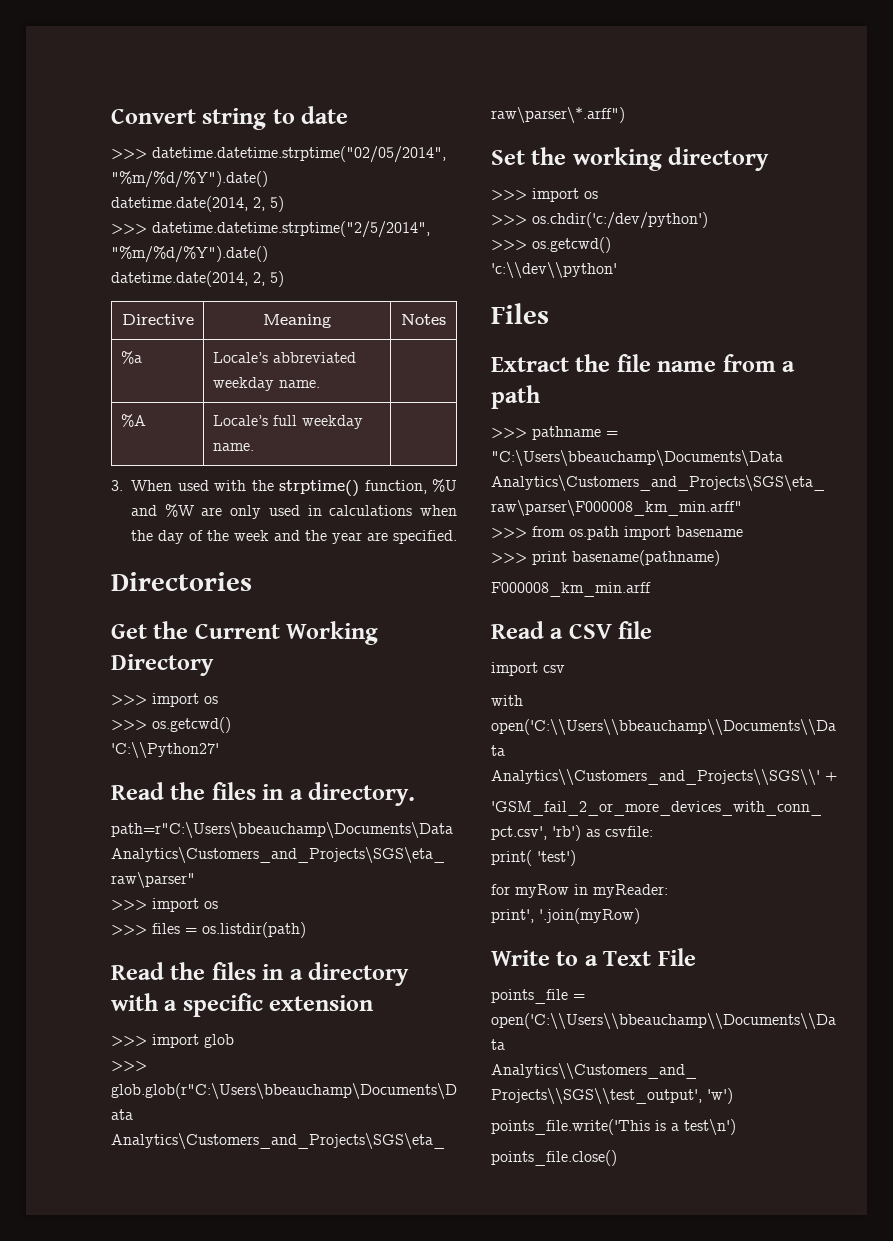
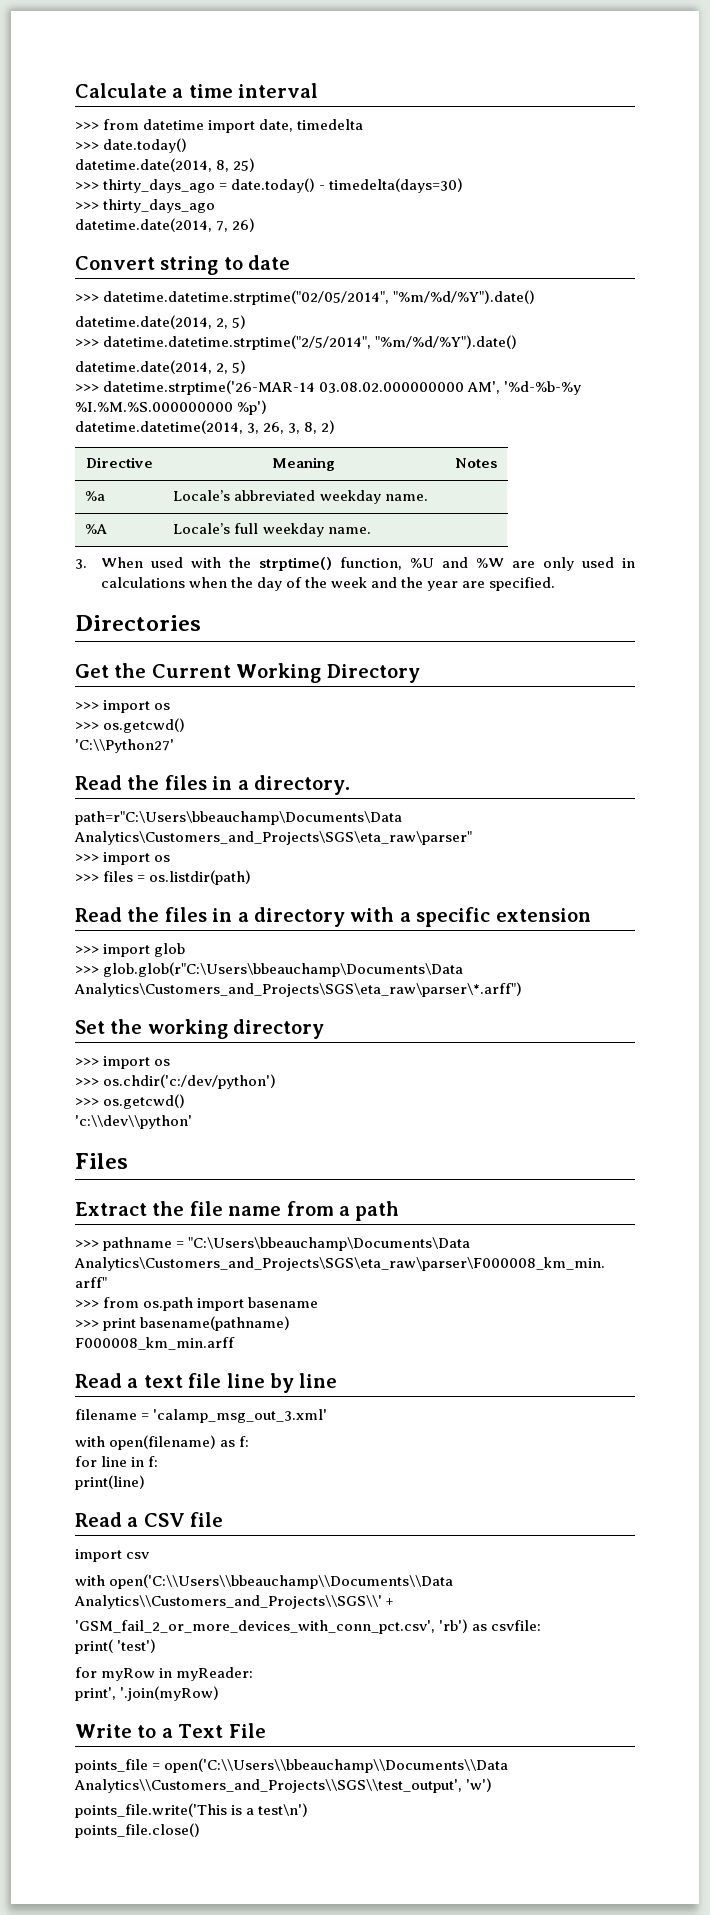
+ Calculate a time interval
+ >>> from datetime import date, timedelta
+ >>> date.today()
+ datetime.date(2014, 8, 25)
+ >>> thirty_days_ago = date.today() - timedelta(days=30)
+ >>> thirty_days_ago
+ datetime.date(2014, 7, 26)
+ >>> datetime.strptime('26-MAR-14 03.08.02.000000000 AM', '%d-%b-%y %I.%M.%S.000000000 %p')
+ datetime.datetime(2014, 3, 26, 3, 8, 2)
+ Read a text file line by line
+ filename = 'calamp_msg_out_3.xml'
+ with open(filename) as f:
+ for line in f:
+ print(line)

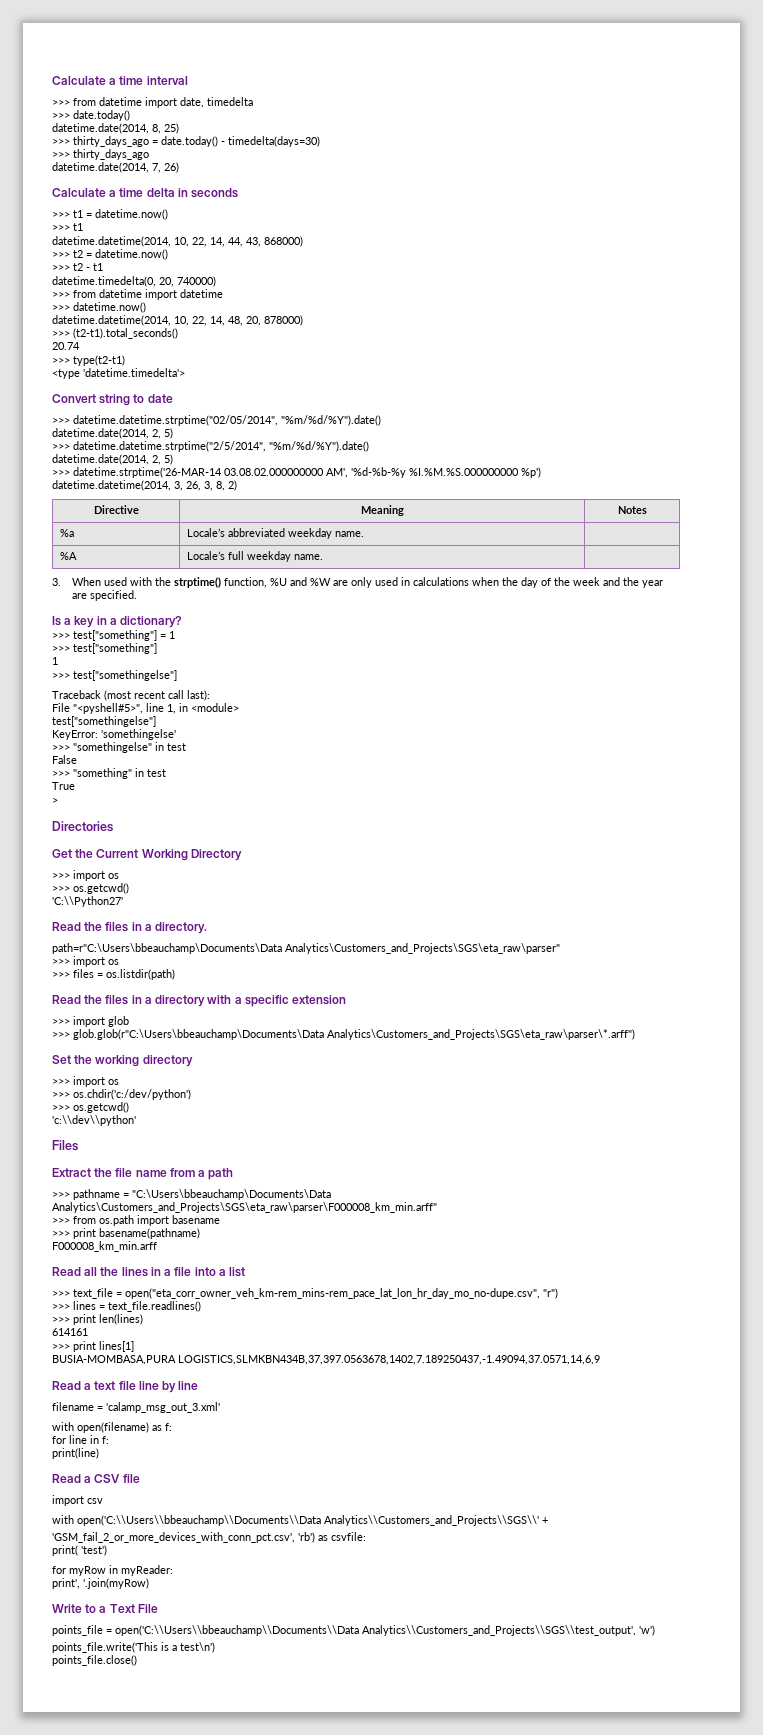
+ Calculate a time delta in seconds
+ >>> t1 = datetime.now()
+ >>> t1
+ datetime.datetime(2014, 10, 22, 14, 44, 43, 868000)
+ >>> t2 = datetime.now()
+ >>> t2 - t1
+ datetime.timedelta(0, 20, 740000)
+ >>> from datetime import datetime
+ >>> datetime.now()
+ datetime.datetime(2014, 10, 22, 14, 48, 20, 878000)
+ >>> (t2-t1).total_seconds()
+ 20.74
+ >>> type(t2-t1)
+ <type 'datetime.timedelta'>
+ Is a key in a dictionary?
+ >>> test["something"] = 1
+ >>> test["something"]
+ 1
+ >>> test["somethingelse"]
+ Traceback (most recent call last):
+ File "<pyshell#5>", line 1, in <module>
+ test["somethingelse"]
+ KeyError: 'somethingelse'
+ >>> "somethingelse" in test
+ False
+ >>> "something" in test
+ True
+ >
+ Read all the lines in a file into a list
+ >>> text_file = open("eta_corr_owner_veh_km-rem_mins-rem_pace_lat_lon_hr_day_mo_no-dupe.csv", "r")
+ >>> lines = text_file.readlines()
+ >>> print len(lines)
+ 614161
+ >>> print lines[1]
+ BUSIA-MOMBASA,PURA LOGISTICS,SLMKBN434B,37,397.0563678,1402,7.189250437,-1.49094,37.0571,14,6,9

